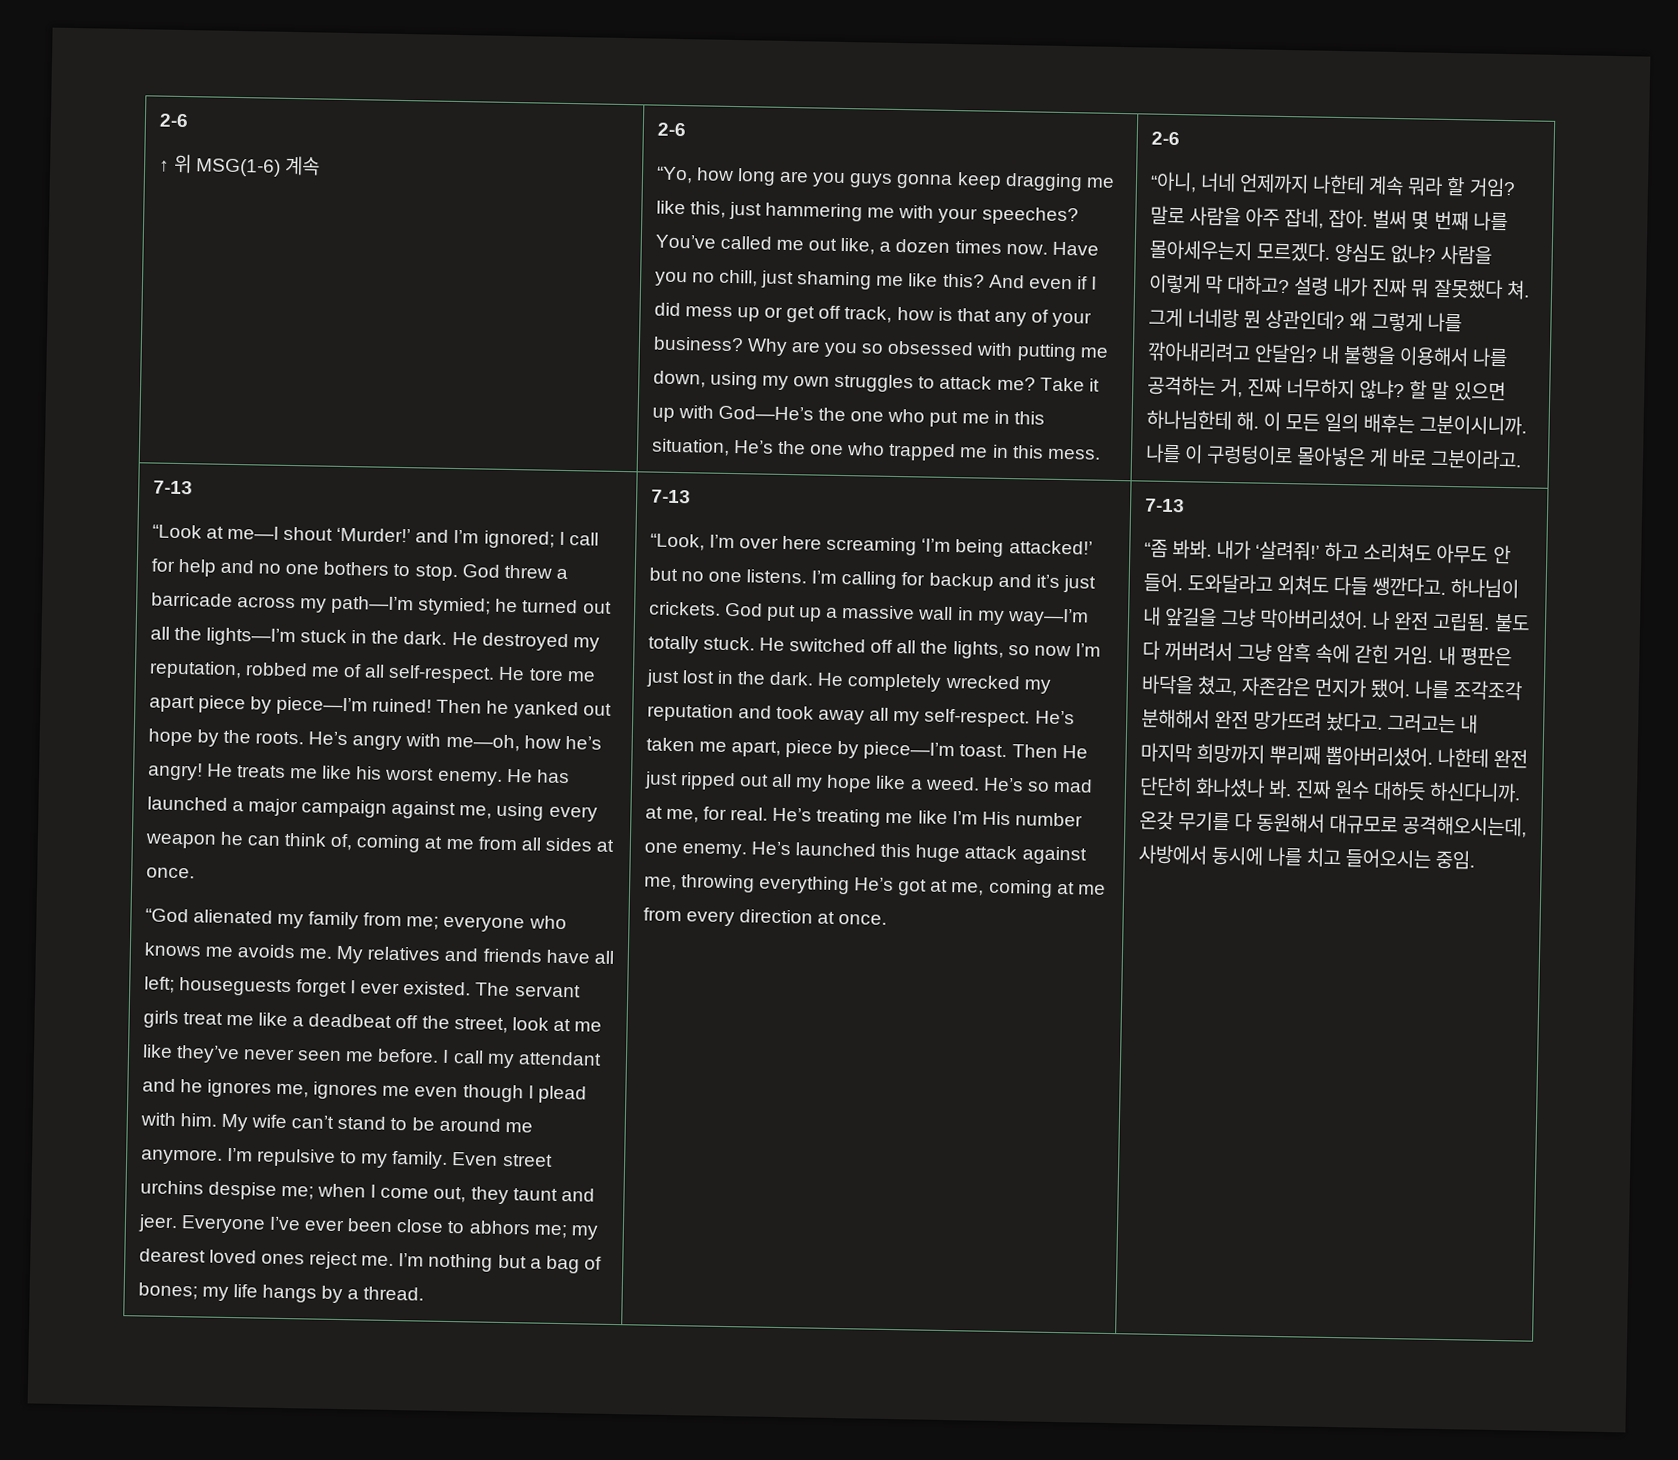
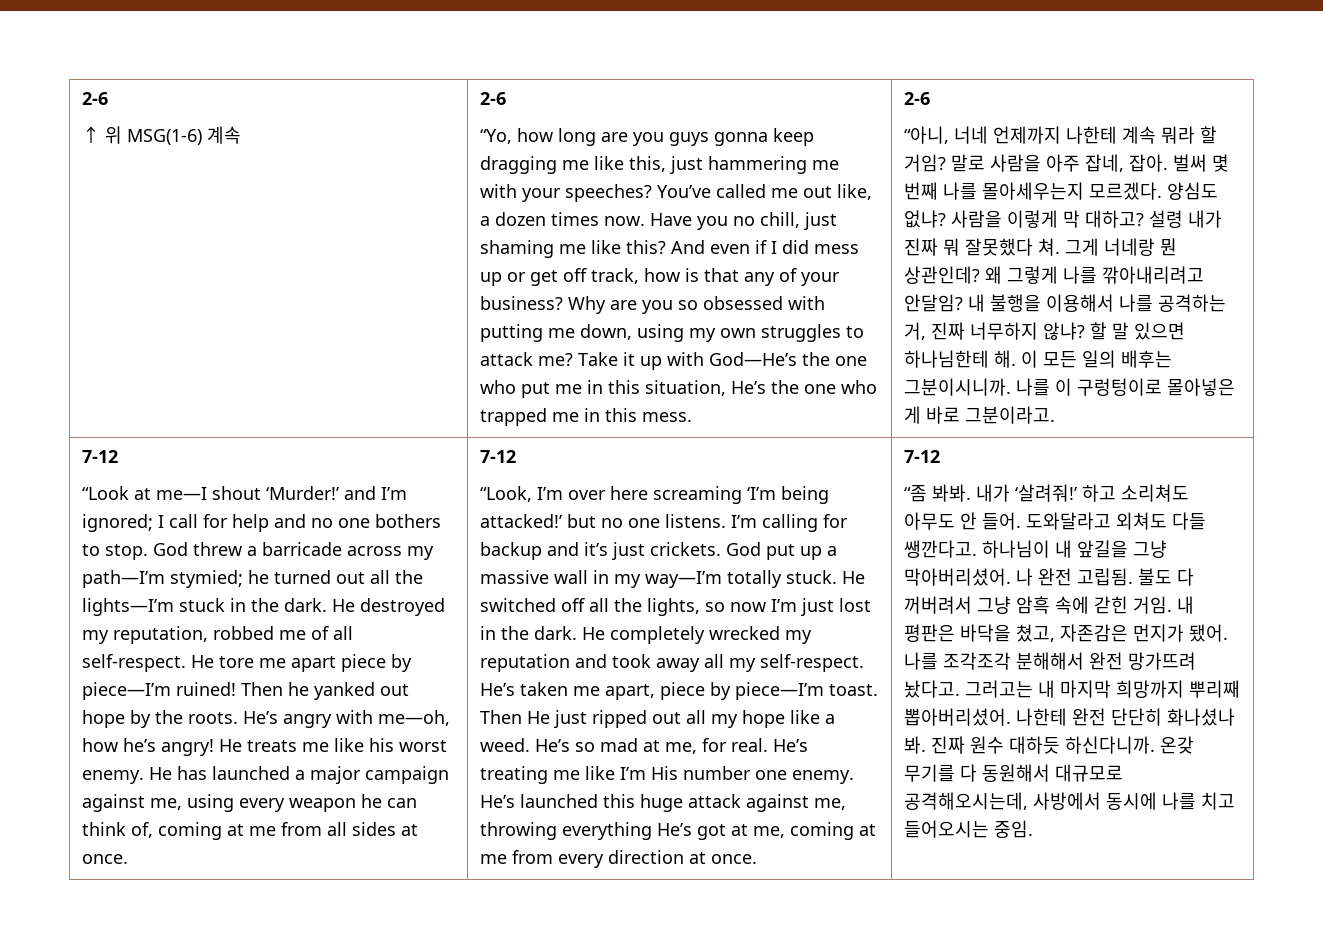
  나를 이 구렁텅이로 몰아넣은 게 바로 그분이라고.
- 7-13
+ 7-12
- He has launched a major campaign against me, using every weapon he can think of, coming at me from all sides at once.
- “God alienated my family from me; everyone who knows me avoids me. My relatives and friends have all left; houseguests forget I ever existed. The servant girls treat me like a deadbeat off the street, look at me like they’ve never seen me before. I call my attendant and he ignores me, ignores me even though I plead with him. My wife can’t stand to be around me anymore. I’m repulsive to my family. Even street urchins despise me; when I come out, they taunt and jeer. Everyone I’ve ever been close to abhors me; my dearest loved ones reject me. I’m nothing but a bag of bones; my life hangs by a thread. | 7-13
+ He has launched a major campaign against me, using every weapon he can think of, coming at me from all sides at once. | 7-12
- He’s launched this huge attack against me, throwing everything He’s got at me, coming at me from every direction at once. | 7-13
+ He’s launched this huge attack against me, throwing everything He’s got at me, coming at me from every direction at once. | 7-12

